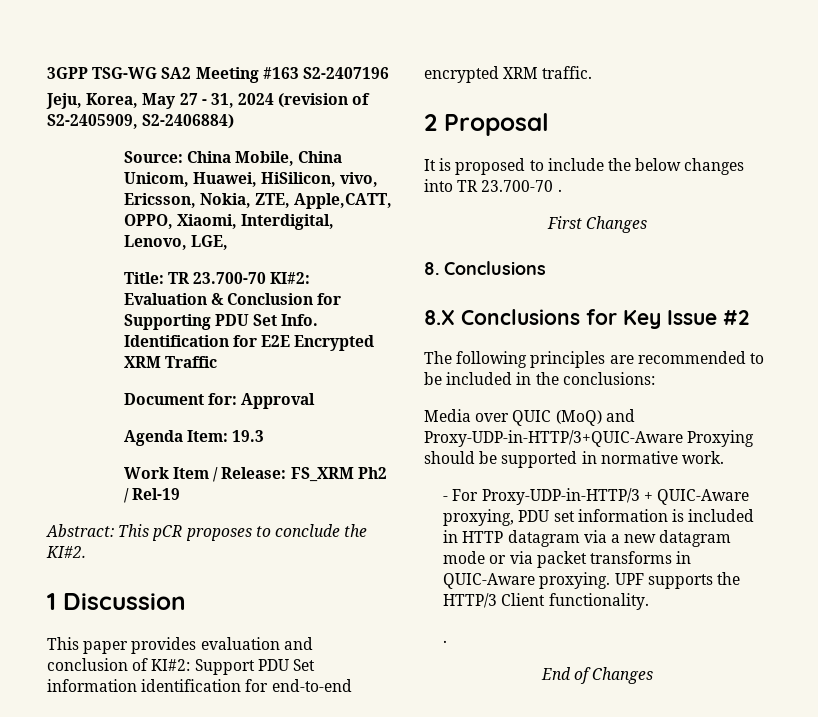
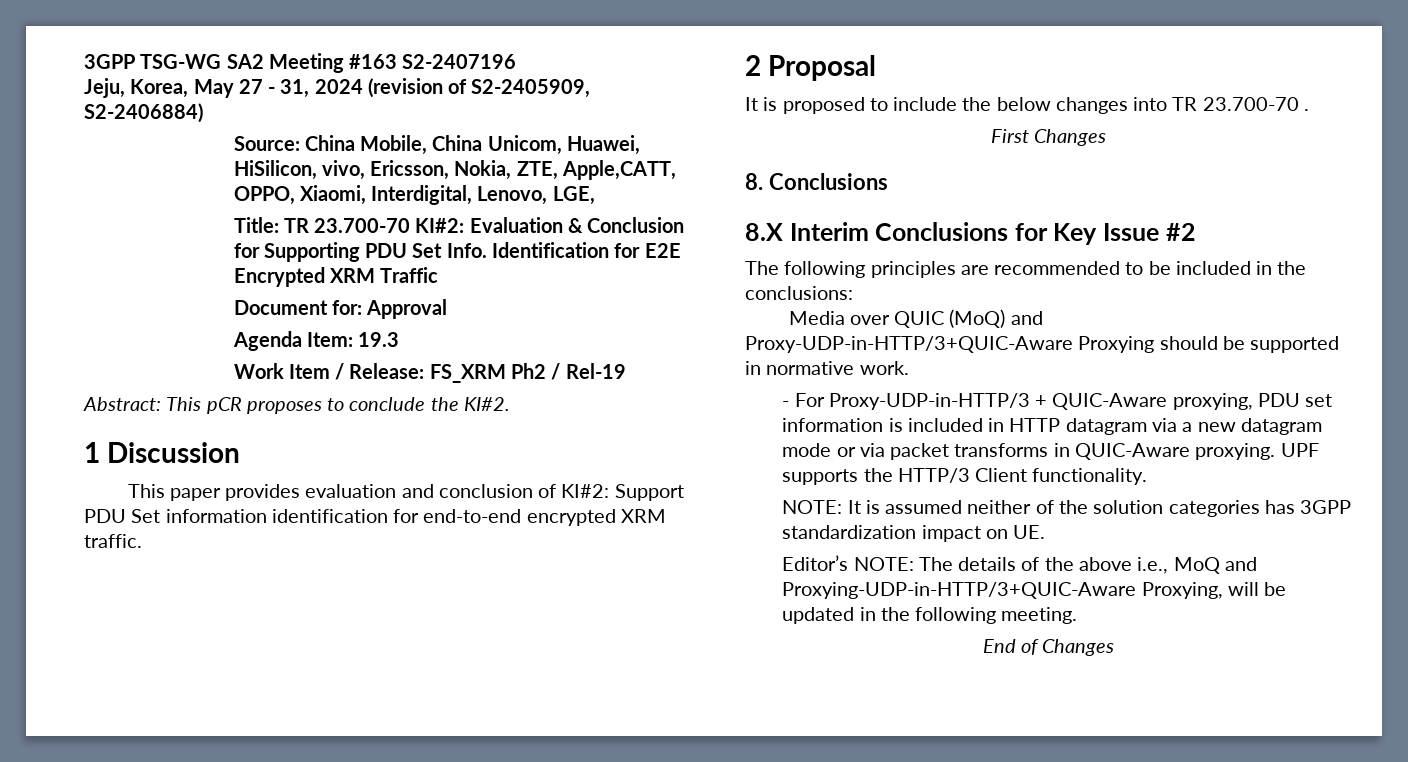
- 8.X Conclusions for Key Issue #2
+ 8.X Interim Conclusions for Key Issue #2
  UPF supports the HTTP/3 Client functionality.
- .
+ NOTE: It is assumed neither of the solution categories has 3GPP standardization impact on UE.
+ Editor’s NOTE: The details of the above i.e., MoQ and Proxying-UDP-in-HTTP/3+QUIC-Aware Proxying, will be updated in the following meeting.

